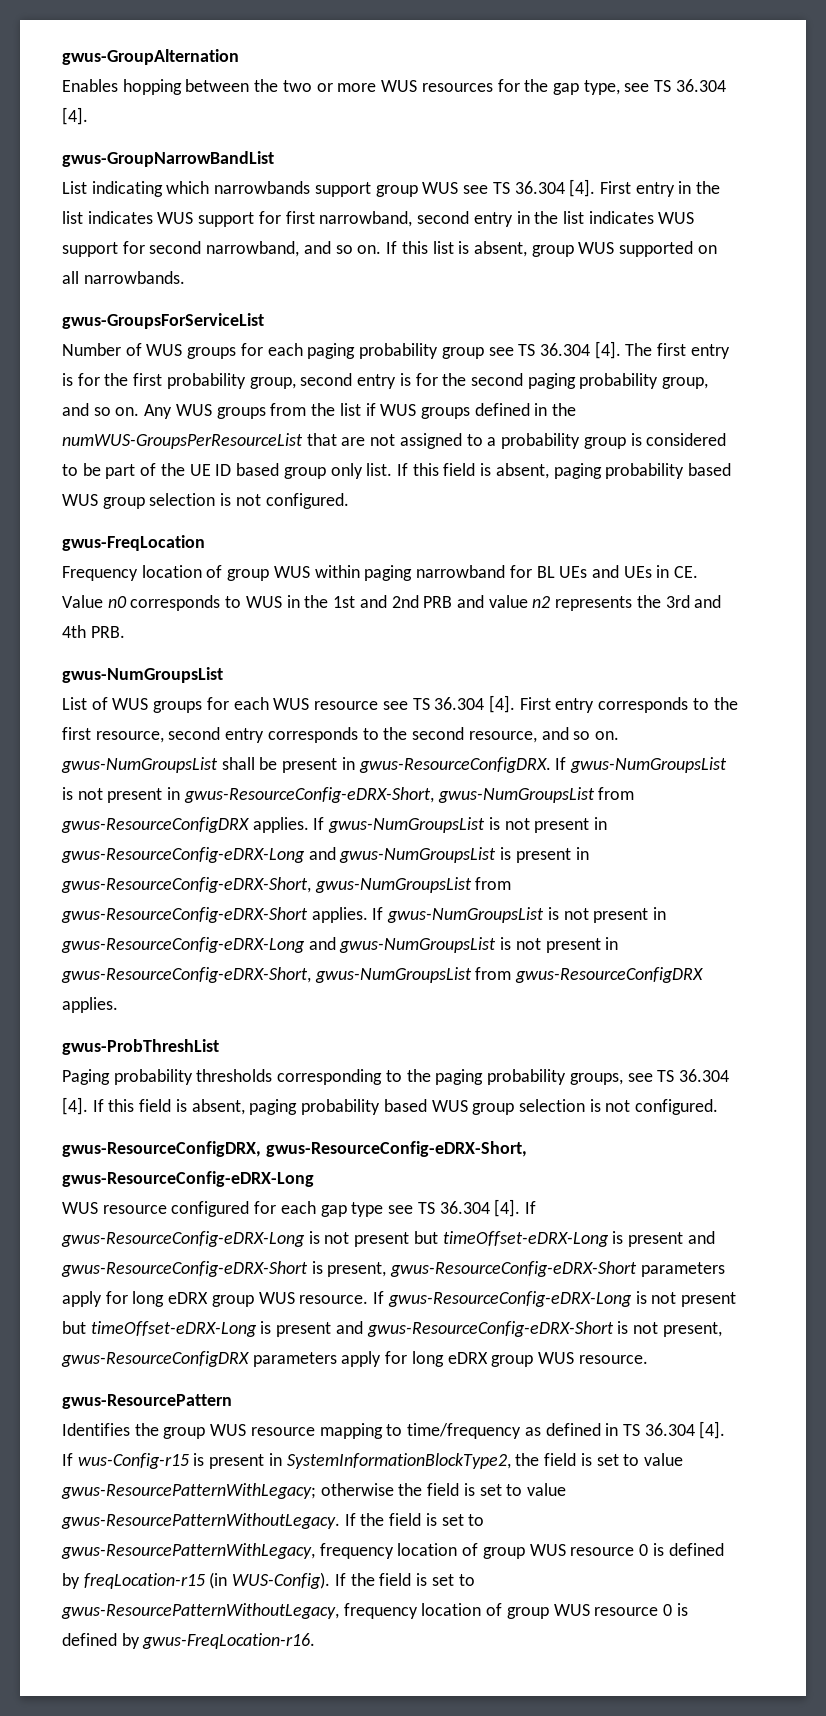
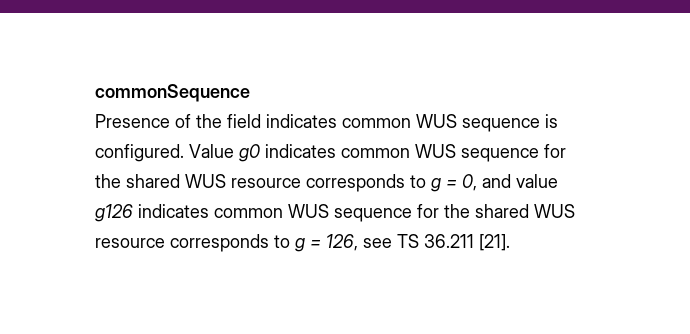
- gwus-GroupAlternation
- Enables hopping between the two or more WUS resources for the gap type, see TS 36.304 [4].
- gwus-GroupNarrowBandList
- List indicating which narrowbands support group WUS see TS 36.304 [4]. First entry in the list indicates WUS support for first narrowband, second entry in the list indicates WUS support for second narrowband, and so on. If this list is absent, group WUS supported on all narrowbands.
- gwus-GroupsForServiceList
- Number of WUS groups for each paging probability group see TS 36.304 [4]. The first entry is for the first probability group, second entry is for the second paging probability group, and so on. Any WUS groups from the list if WUS groups defined in the numWUS-GroupsPerResourceList that are not assigned to a probability group is considered to be part of the UE ID based group only list. If this field is absent, paging probability based WUS group selection is not configured.
- gwus-FreqLocation
- Frequency location of group WUS within paging narrowband for BL UEs and UEs in CE. Value n0 corresponds to WUS in the 1st and 2nd PRB and value n2 represents the 3rd and 4th PRB.
- gwus-NumGroupsList
- List of WUS groups for each WUS resource see TS 36.304 [4]. First entry corresponds to the first resource, second entry corresponds to the second resource, and so on. gwus-NumGroupsList shall be present in gwus-ResourceConfigDRX. If gwus-NumGroupsList is not present in gwus-ResourceConfig-eDRX-Short, gwus-NumGroupsList from gwus-ResourceConfigDRX applies. If gwus-NumGroupsList is not present in gwus-ResourceConfig-eDRX-Long and gwus-NumGroupsList is present in gwus-ResourceConfig-eDRX-Short, gwus-NumGroupsList from gwus-ResourceConfig-eDRX-Short applies. If gwus-NumGroupsList is not present in gwus-ResourceConfig-eDRX-Long and gwus-NumGroupsList is not present in gwus-ResourceConfig-eDRX-Short, gwus-NumGroupsList from gwus-ResourceConfigDRX applies.
- gwus-ProbThreshList
- Paging probability thresholds corresponding to the paging probability groups, see TS 36.304 [4]. If this field is absent, paging probability based WUS group selection is not configured.
- gwus-ResourceConfigDRX, gwus-ResourceConfig-eDRX-Short, gwus-ResourceConfig-eDRX-Long
- WUS resource configured for each gap type see TS 36.304 [4]. If gwus-ResourceConfig-eDRX-Long is not present but timeOffset-eDRX-Long is present and gwus-ResourceConfig-eDRX-Short is present, gwus-ResourceConfig-eDRX-Short parameters apply for long eDRX group WUS resource. If gwus-ResourceConfig-eDRX-Long is not present but timeOffset-eDRX-Long is present and gwus-ResourceConfig-eDRX-Short is not present, gwus-ResourceConfigDRX parameters apply for long eDRX group WUS resource.
- gwus-ResourcePattern
- Identifies the group WUS resource mapping to time/frequency as defined in TS 36.304 [4]. If wus-Config-r15 is present in SystemInformationBlockType2, the field is set to value gwus-ResourcePatternWithLegacy; otherwise the field is set to value gwus-ResourcePatternWithoutLegacy. If the field is set to gwus-ResourcePatternWithLegacy, frequency location of group WUS resource 0 is defined by freqLocation-r15 (in WUS-Config). If the field is set to gwus-ResourcePatternWithoutLegacy, frequency location of group WUS resource 0 is defined by gwus-FreqLocation-r16.
+ commonSequence
+ Presence of the field indicates common WUS sequence is configured. Value g0 indicates common WUS sequence for the shared WUS resource corresponds to g = 0, and value g126 indicates common WUS sequence for the shared WUS resource corresponds to g = 126, see TS 36.211 [21].

